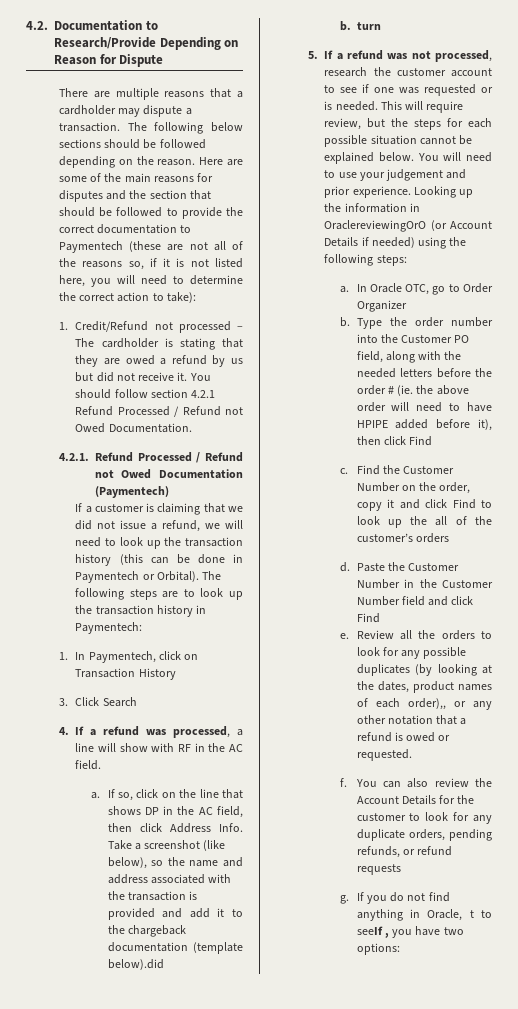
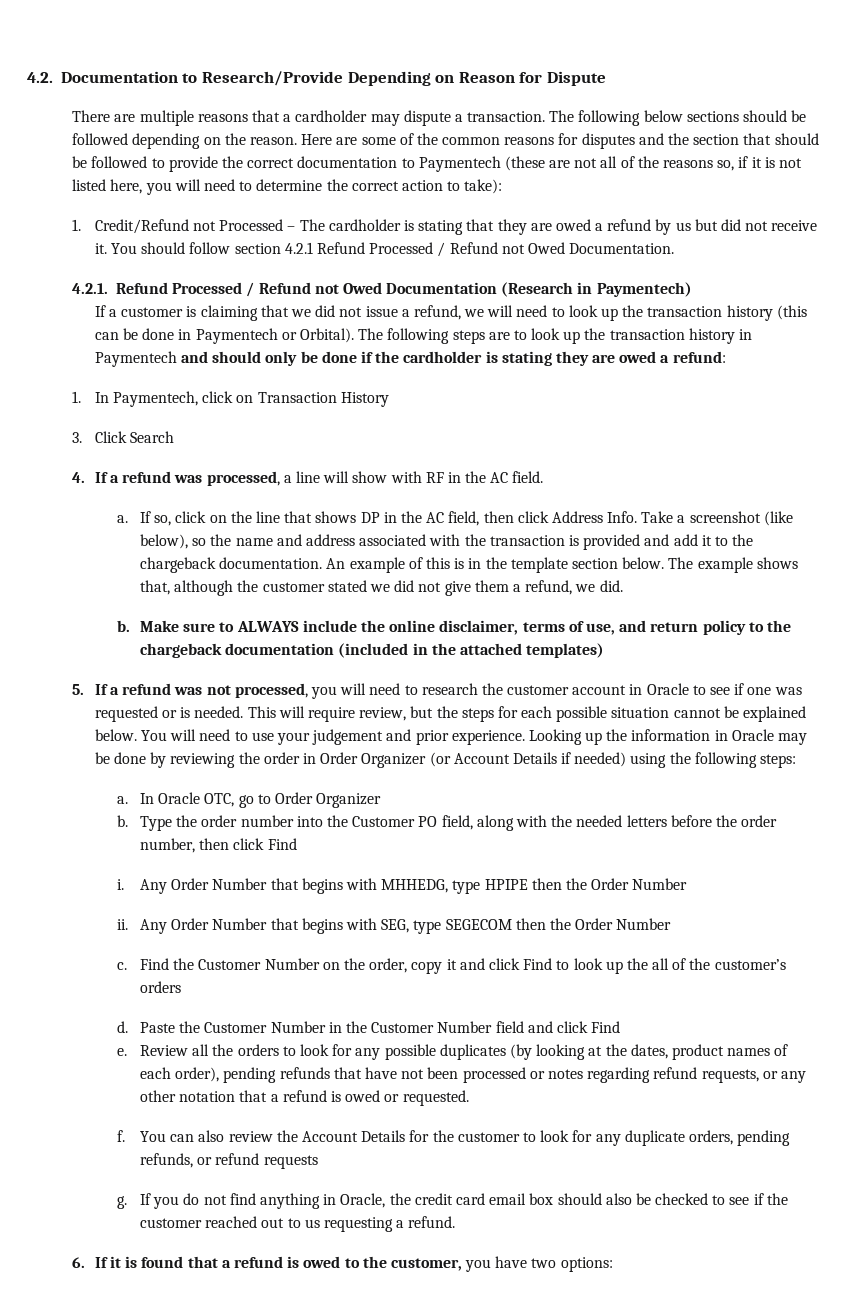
- Here are some of the main reasons for disputes and the section that should be followed to provide the correct documentation to Paymentech (these are not all of the reasons so, if it is not listed here, you will need to determine the correct action to take):
+ Here are some of the common reasons for disputes and the section that should be followed to provide the correct documentation to Paymentech (these are not all of the reasons so, if it is not listed here, you will need to determine the correct action to take):
- 1. Credit/Refund not processed – The cardholder is stating that they are owed a refund by us but did not receive it.
+ 1. Credit/Refund not Processed – The cardholder is stating that they are owed a refund by us but did not receive it.
- 4.2.1. Refund Processed / Refund not Owed Documentation (Paymentech)
+ 4.2.1. Refund Processed / Refund not Owed Documentation (Research in Paymentech)
- The following steps are to look up the transaction history in Paymentech:
+ The following steps are to look up the transaction history in Paymentech and should only be done if the cardholder is stating they are owed a refund:
- Take a screenshot (like below), so the name and address associated with the transaction is provided and add it to the chargeback documentation (template below).did
- b. turn
+ Take a screenshot (like below), so the name and address associated with the transaction is provided and add it to the chargeback documentation. An example of this is in the template section below. The example shows that, although the customer stated we did not give them a refund, we did.
+ b. Make sure to ALWAYS include the online disclaimer, terms of use, and return policy to the chargeback documentation (included in the attached templates)
- 5. If a refund was not processed, research the customer account to see if one was requested or is needed.
+ 5. If a refund was not processed, you will need to research the customer account in Oracle to see if one was requested or is needed.
- Looking up the information in OraclereviewingOrO (or Account Details if needed) using the following steps:
+ Looking up the information in Oracle may be done by reviewing the order in Order Organizer (or Account Details if needed) using the following steps:
- Type the order number into the Customer PO field, along with the needed letters before the order # (ie. the above order will need to have HPIPE added before it), then click Find
+ Type the order number into the Customer PO field, along with the needed letters before the order number, then click Find
+ i. Any Order Number that begins with MHHEDG, type HPIPE then the Order Number
+ ii. Any Order Number that begins with SEG, type SEGECOM then the Order Number
- Review all the orders to look for any possible duplicates (by looking at the dates, product names of each order),, or any other notation that a refund is owed or requested.
+ Review all the orders to look for any possible duplicates (by looking at the dates, product names of each order), pending refunds that have not been processed or notes regarding refund requests, or any other notation that a refund is owed or requested.
- If you do not find anything in Oracle, t to seeIf , you have two options:
+ If you do not find anything in Oracle, the credit card email box should also be checked to see if the customer reached out to us requesting a refund.
+ 6. If it is found that a refund is owed to the customer, you have two options:

